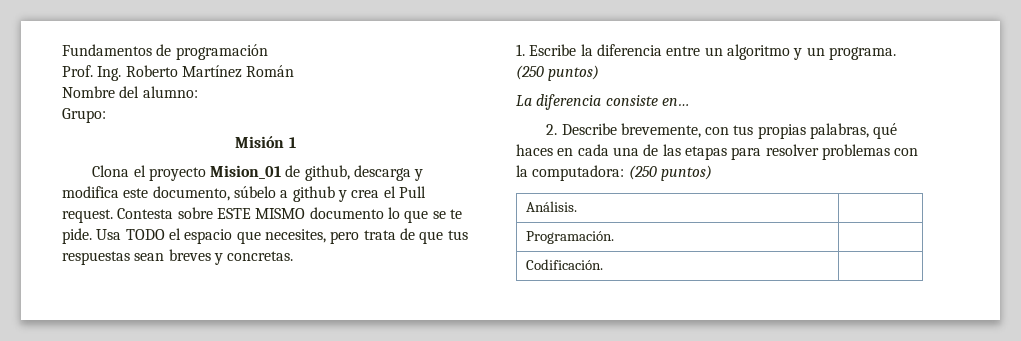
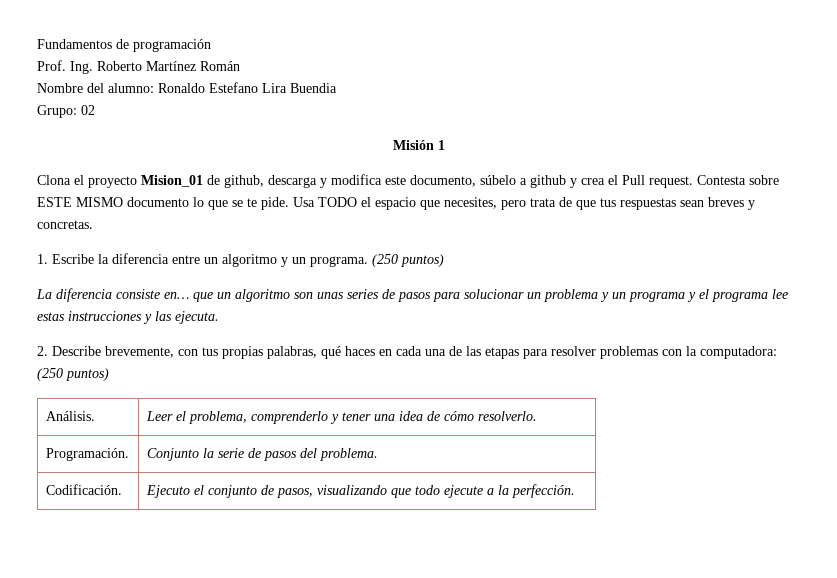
- Nombre del alumno:
+ Nombre del alumno: Ronaldo Estefano Lira Buendia
- Grupo:
+ Grupo: 02
- La diferencia consiste en…
+ La diferencia consiste en… que un algoritmo son unas series de pasos para solucionar un problema y un programa y el programa lee estas instrucciones y las ejecuta.
- Análisis. |
- Programación. |
- Codificación. |
+ Análisis. | Leer el problema, comprenderlo y tener una idea de cómo resolverlo.
+ Programación. | Conjunto la serie de pasos del problema.
+ Codificación. | Ejecuto el conjunto de pasos, visualizando que todo ejecute a la perfección.

